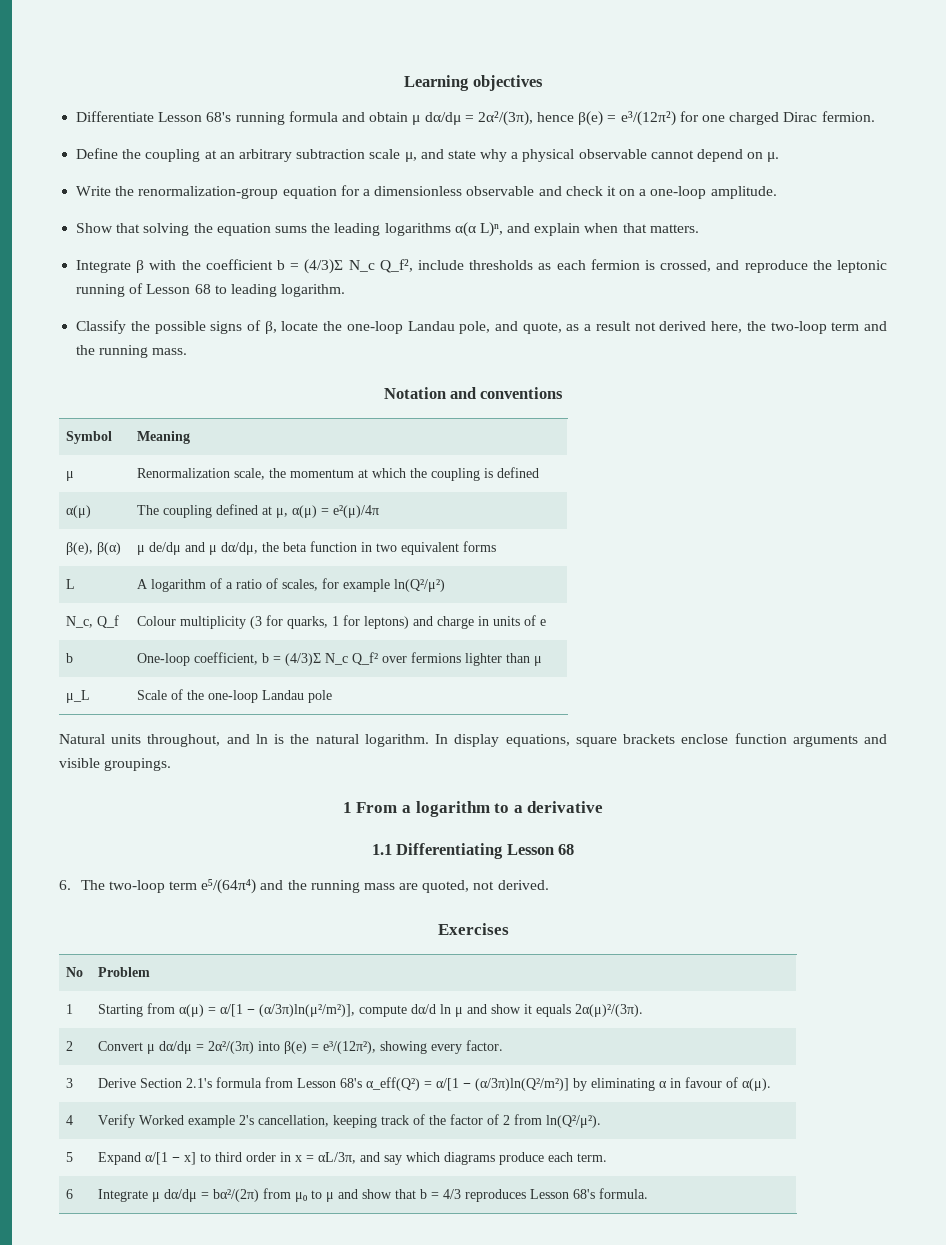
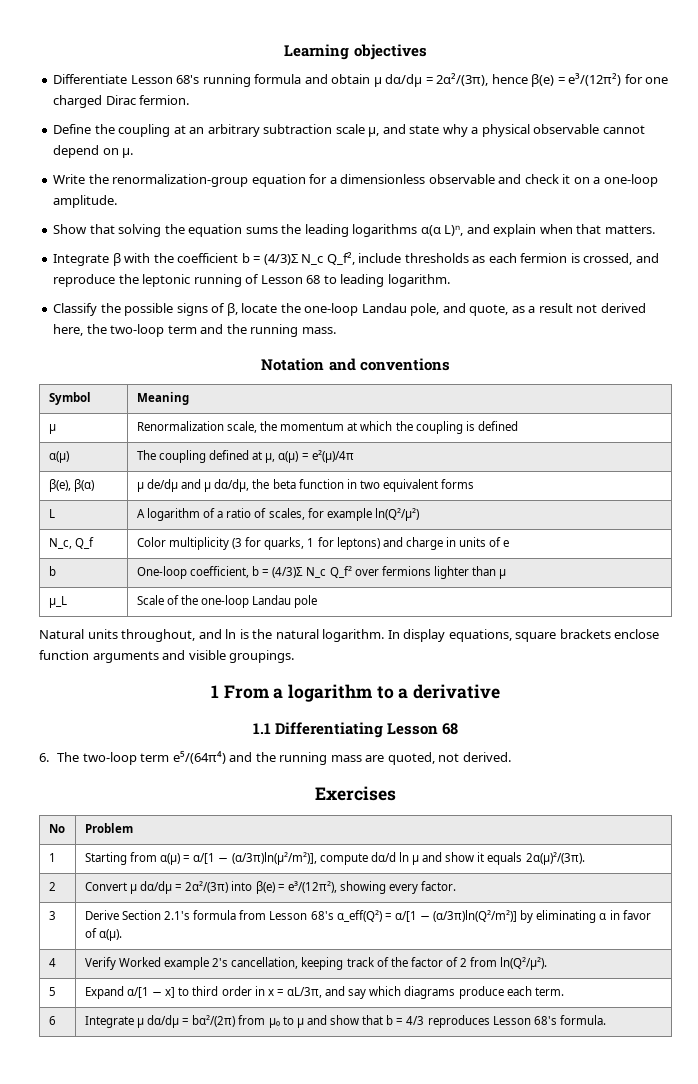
- N_c, Q_f | Colour multiplicity (3 for quarks, 1 for leptons) and charge in units of e
+ N_c, Q_f | Color multiplicity (3 for quarks, 1 for leptons) and charge in units of e
- 3 | Derive Section 2.1's formula from Lesson 68's α_eff(Q²) = α/[1 − (α/3π)ln(Q²/m²)] by eliminating α in favour of α(μ).
+ 3 | Derive Section 2.1's formula from Lesson 68's α_eff(Q²) = α/[1 − (α/3π)ln(Q²/m²)] by eliminating α in favor of α(μ).

